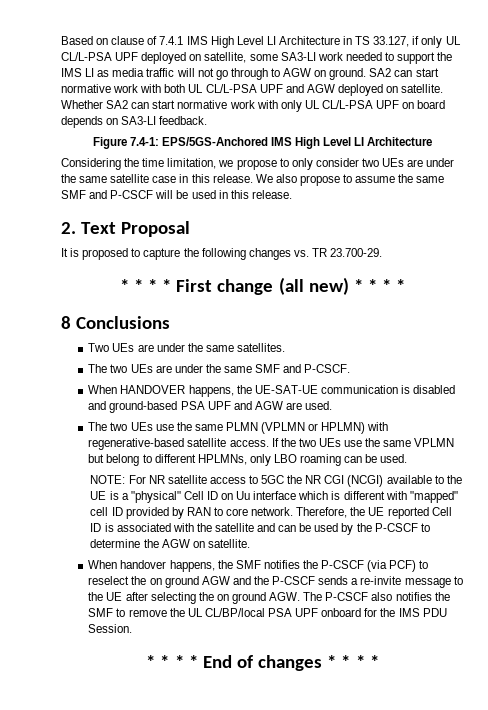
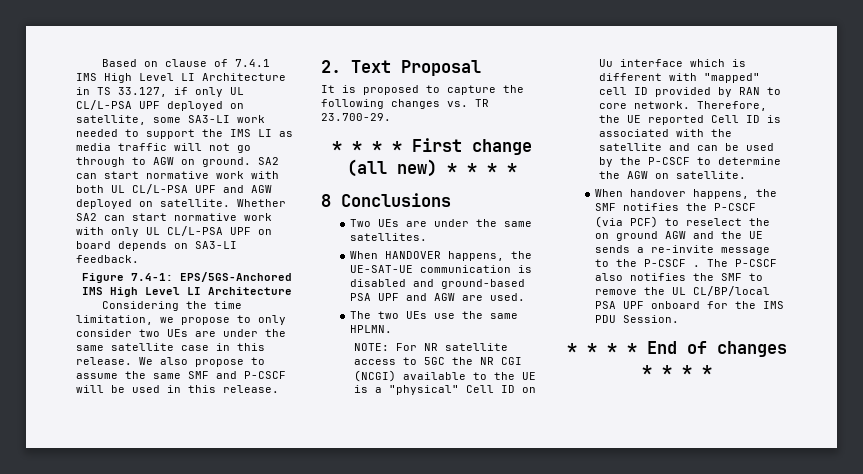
- The two UEs are under the same SMF and P-CSCF.
- The two UEs use the same PLMN (VPLMN or HPLMN) with regenerative-based satellite access. If the two UEs use the same VPLMN but belong to different HPLMNs, only LBO roaming can be used.
+ The two UEs use the same HPLMN.
- When handover happens, the SMF notifies the P-CSCF (via PCF) to reselect the on ground AGW and the P-CSCF sends a re-invite message to the UE after selecting the on ground AGW. The P-CSCF also notifies the SMF to remove the UL CL/BP/local PSA UPF onboard for the IMS PDU Session.
+ When handover happens, the SMF notifies the P-CSCF (via PCF) to reselect the on ground AGW and the UE sends a re-invite message to the P-CSCF . The P-CSCF also notifies the SMF to remove the UL CL/BP/local PSA UPF onboard for the IMS PDU Session.

